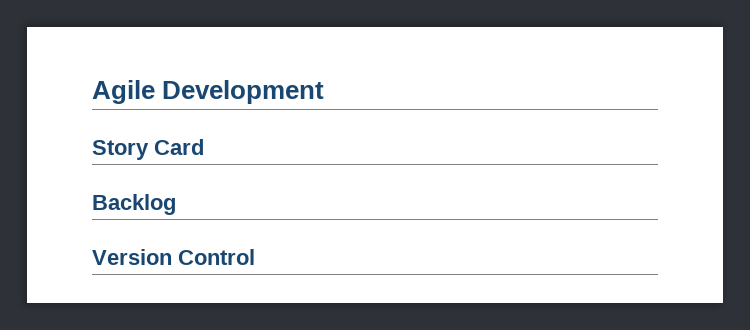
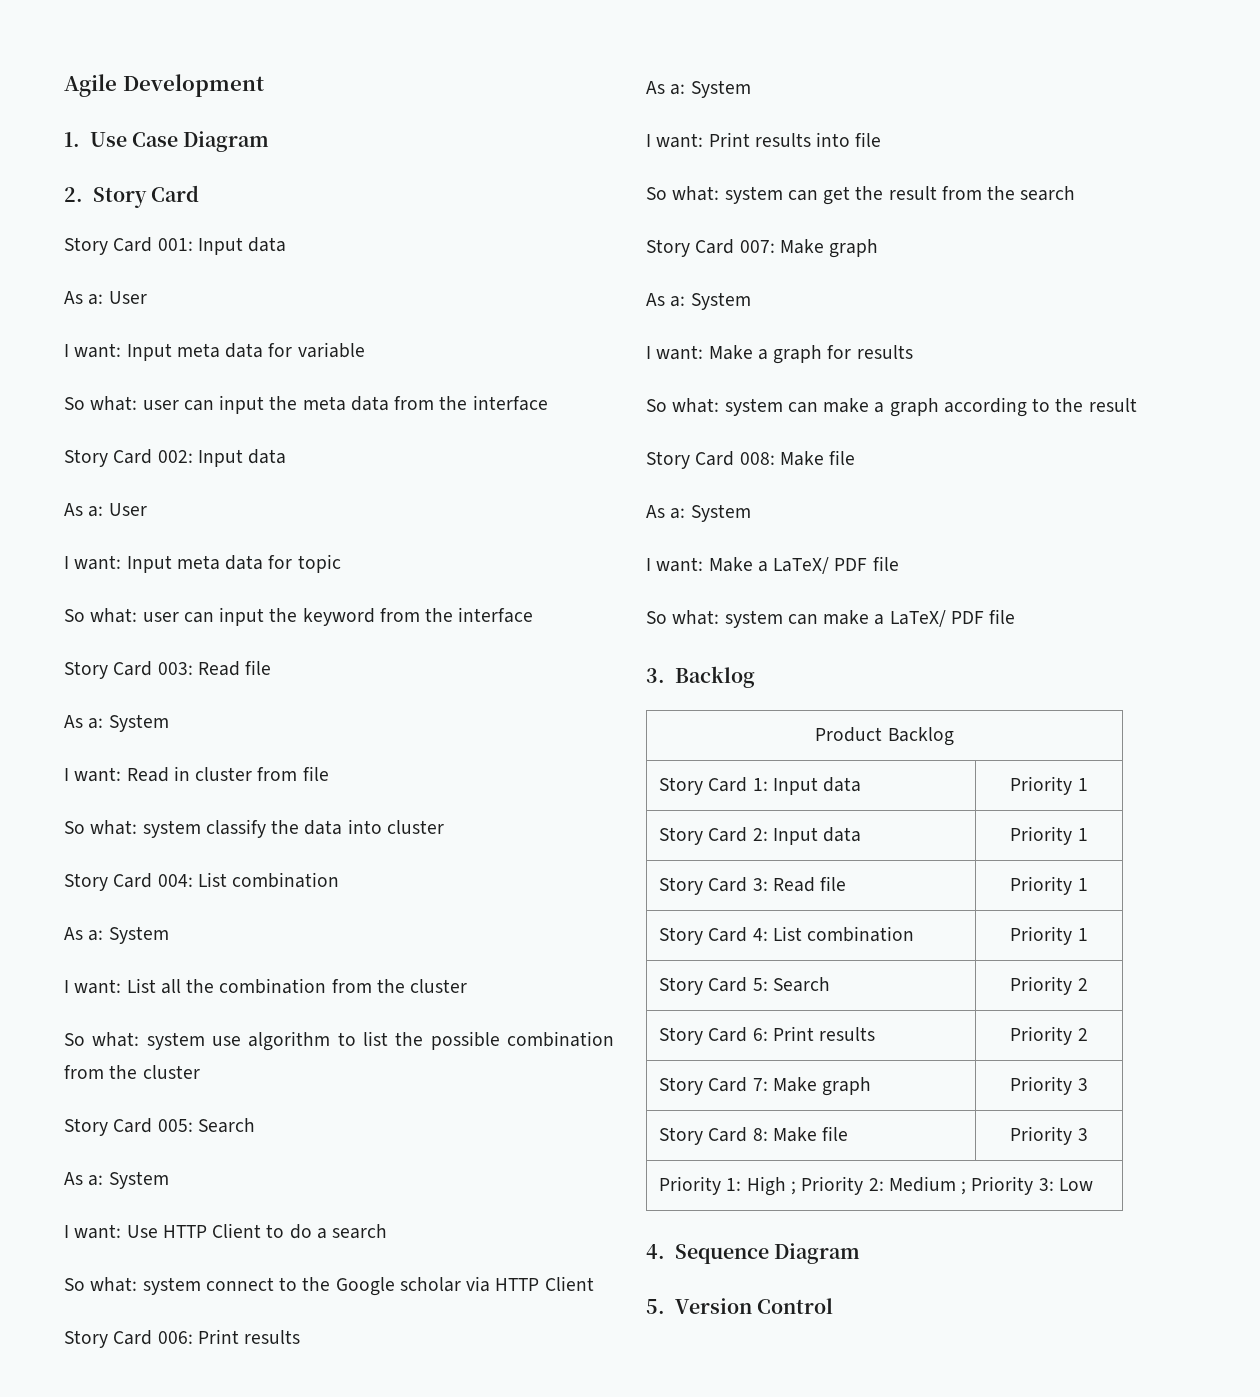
- Story Card
- Backlog
- Version Control
+ 1. Use Case Diagram
+ 2. Story Card
+ Story Card 001: Input data
+ As a: User
+ I want: Input meta data for variable
+ So what: user can input the meta data from the interface
+ Story Card 002: Input data
+ As a: User
+ I want: Input meta data for topic
+ So what: user can input the keyword from the interface
+ Story Card 003: Read file
+ As a: System
+ I want: Read in cluster from file
+ So what: system classify the data into cluster
+ Story Card 004: List combination
+ As a: System
+ I want: List all the combination from the cluster
+ So what: system use algorithm to list the possible combination from the cluster
+ Story Card 005: Search
+ As a: System
+ I want: Use HTTP Client to do a search
+ So what: system connect to the Google scholar via HTTP Client
+ Story Card 006: Print results
+ As a: System
+ I want: Print results into file
+ So what: system can get the result from the search
+ Story Card 007: Make graph
+ As a: System
+ I want: Make a graph for results
+ So what: system can make a graph according to the result
+ Story Card 008: Make file
+ As a: System
+ I want: Make a LaTeX/ PDF file
+ So what: system can make a LaTeX/ PDF file
+ 3. Backlog
+ Product Backlog
+ Story Card 1: Input data | Priority 1
+ Story Card 2: Input data | Priority 1
+ Story Card 3: Read file | Priority 1
+ Story Card 4: List combination | Priority 1
+ Story Card 5: Search | Priority 2
+ Story Card 6: Print results | Priority 2
+ Story Card 7: Make graph | Priority 3
+ Story Card 8: Make file | Priority 3
+ Priority 1: High ; Priority 2: Medium ; Priority 3: Low
+ 4. Sequence Diagram
+ 5. Version Control

